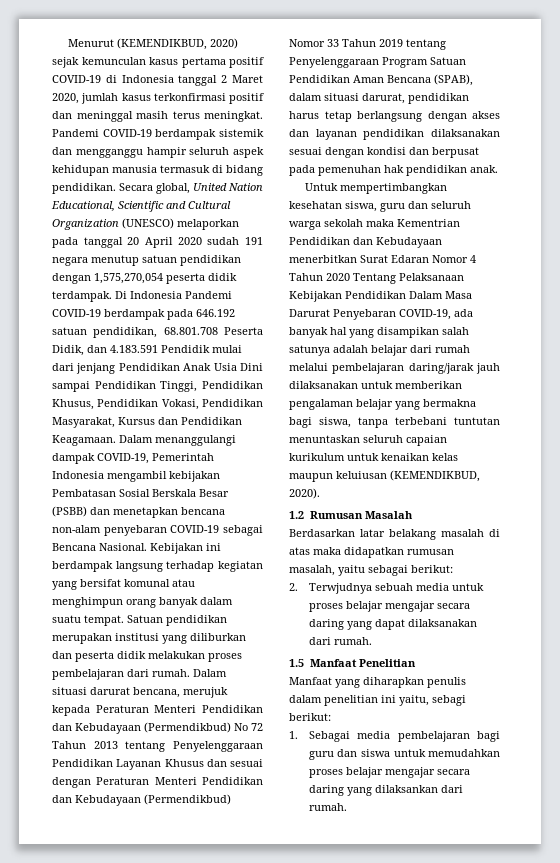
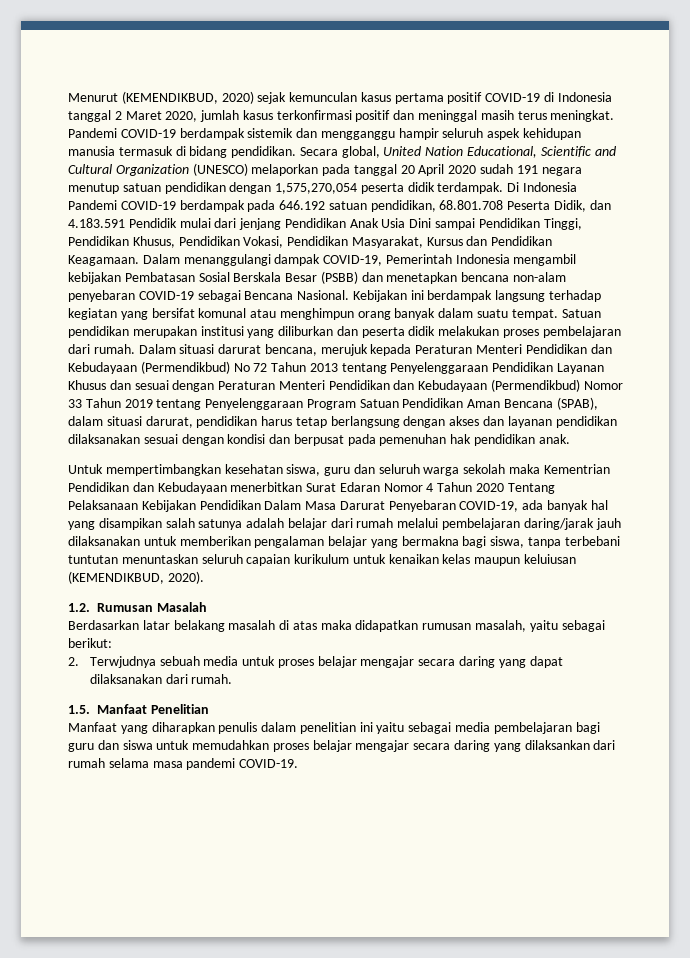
- 1.2 Rumusan Masalah
+ 1.2. Rumusan Masalah
- 1.5 Manfaat Penelitian
+ 1.5. Manfaat Penelitian
- Manfaat yang diharapkan penulis dalam penelitian ini yaitu, sebagi berikut:
- 1. Sebagai media pembelajaran bagi guru dan siswa untuk memudahkan proses belajar mengajar secara daring yang dilaksankan dari rumah.
+ Manfaat yang diharapkan penulis dalam penelitian ini yaitu sebagai media pembelajaran bagi guru dan siswa untuk memudahkan proses belajar mengajar secara daring yang dilaksankan dari rumah selama masa pandemi COVID-19.

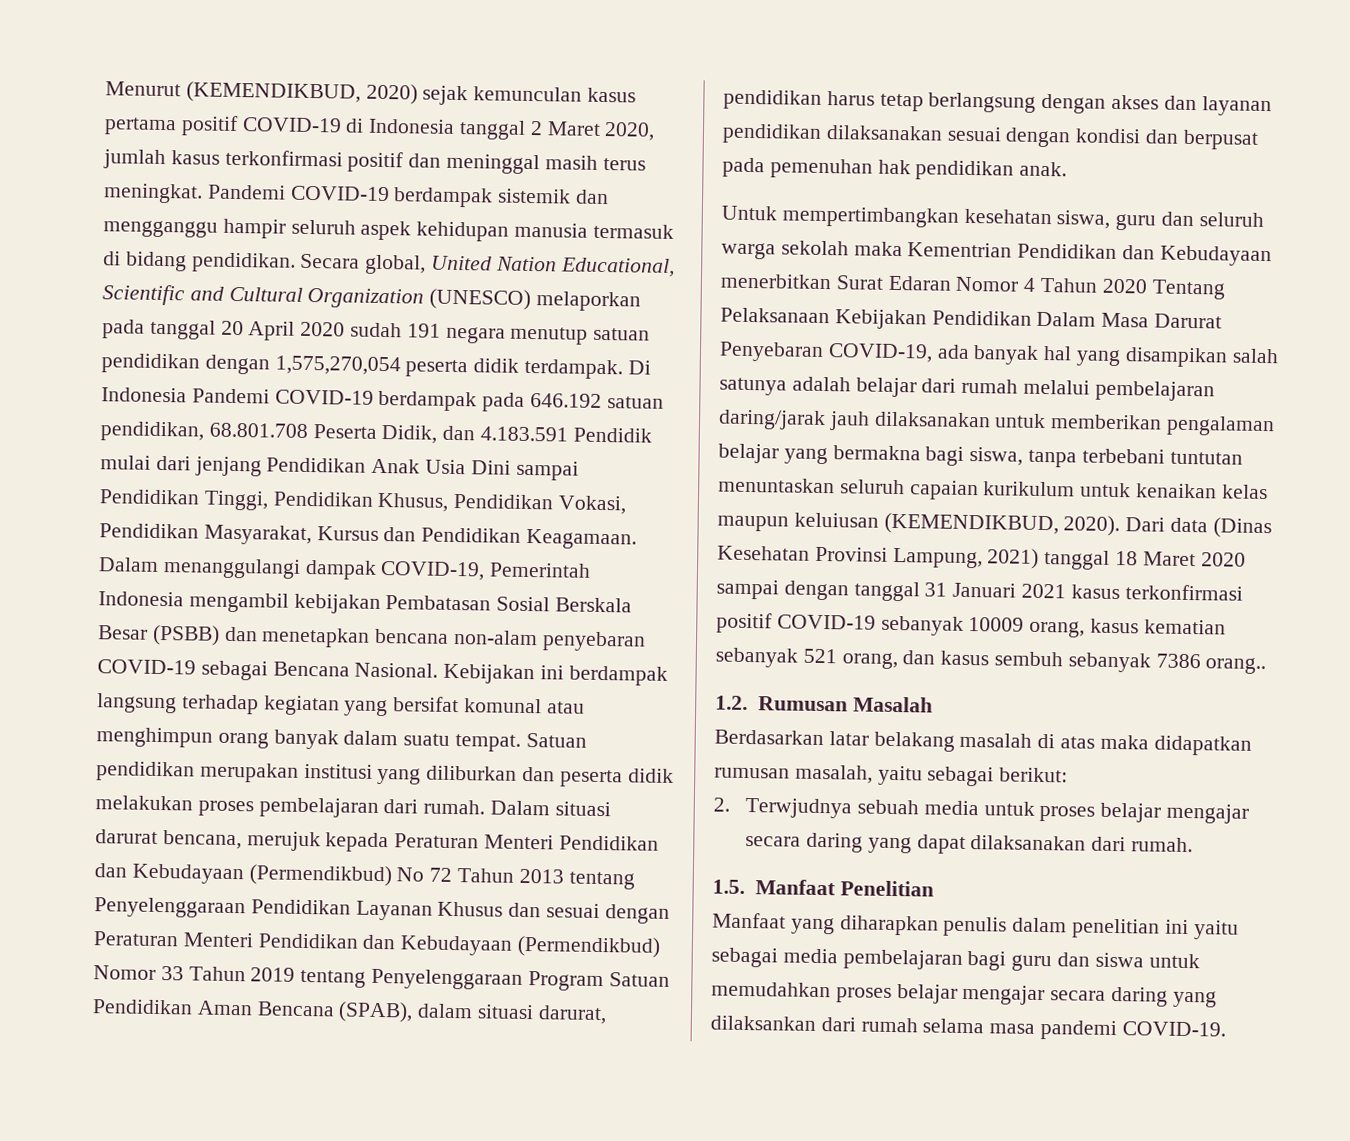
+ Dari data (Dinas Kesehatan Provinsi Lampung, 2021) tanggal 18 Maret 2020 sampai dengan tanggal 31 Januari 2021 kasus terkonfirmasi positif COVID-19 sebanyak 10009 orang, kasus kematian sebanyak 521 orang, dan kasus sembuh sebanyak 7386 orang..

